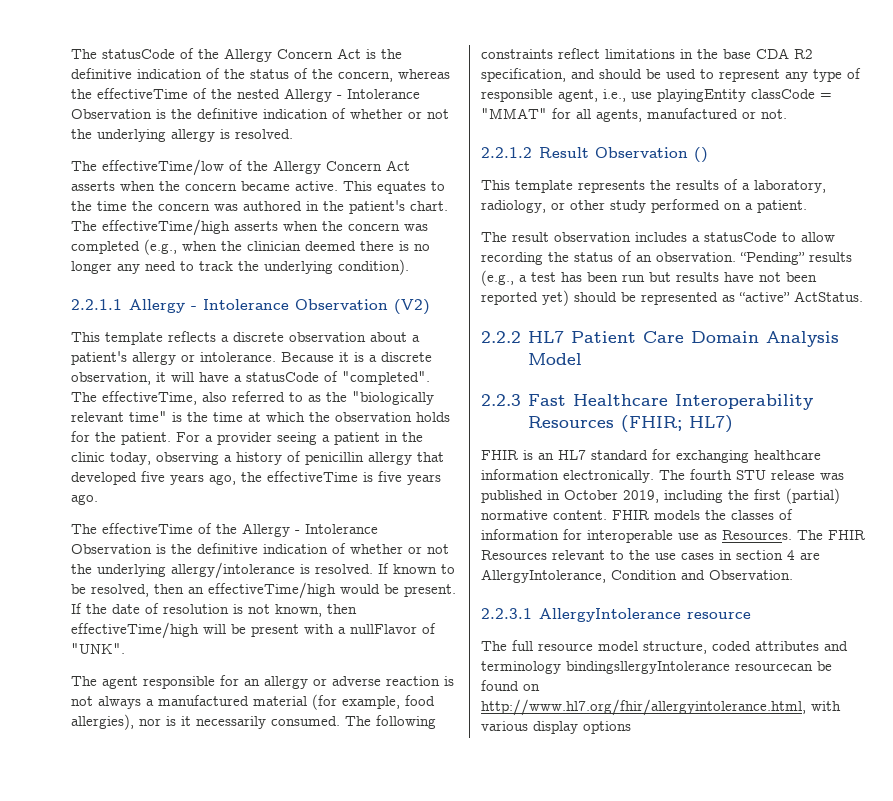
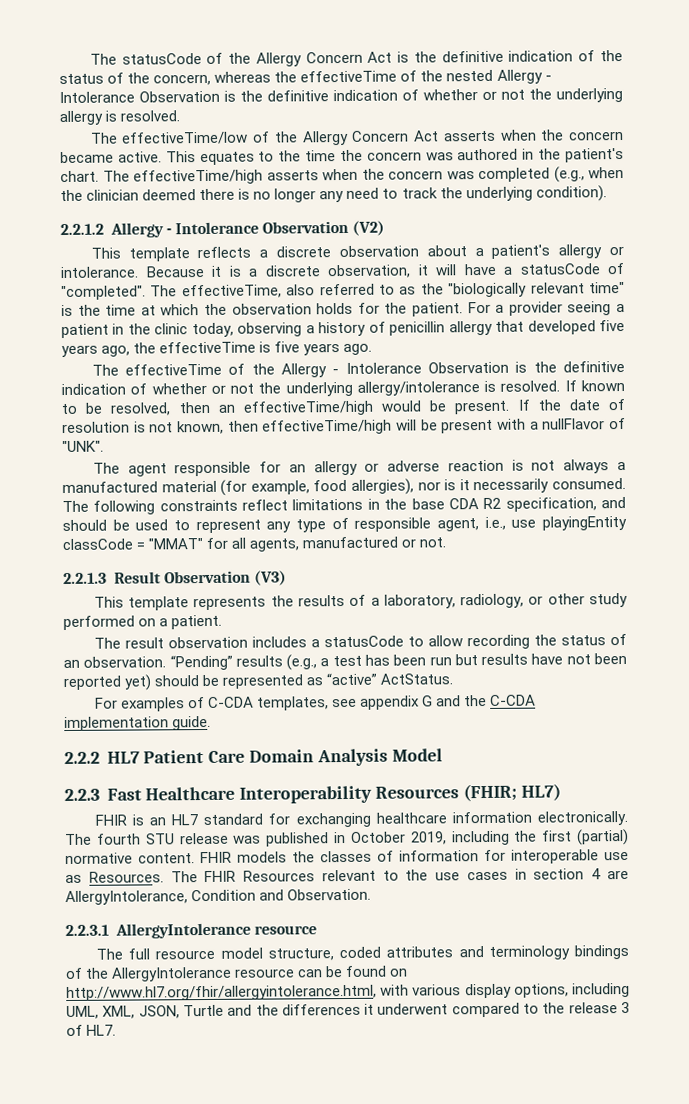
- 2.2.1.1 Allergy - Intolerance Observation (V2)
+ 2.2.1.2 Allergy - Intolerance Observation (V2)
- 2.2.1.2 Result Observation ()
+ 2.2.1.3 Result Observation (V3)
+ For examples of C-CDA templates, see appendix G and the C-CDA implementation guide.
- The full resource model structure, coded attributes and terminology bindingsllergyIntolerance resourcecan be found on http://www.hl7.org/fhir/allergyintolerance.html, with various display options
+ The full resource model structure, coded attributes and terminology bindings of the AllergyIntolerance resource can be found on http://www.hl7.org/fhir/allergyintolerance.html, with various display options, including UML, XML, JSON, Turtle and the differences it underwent compared to the release 3 of HL7.

